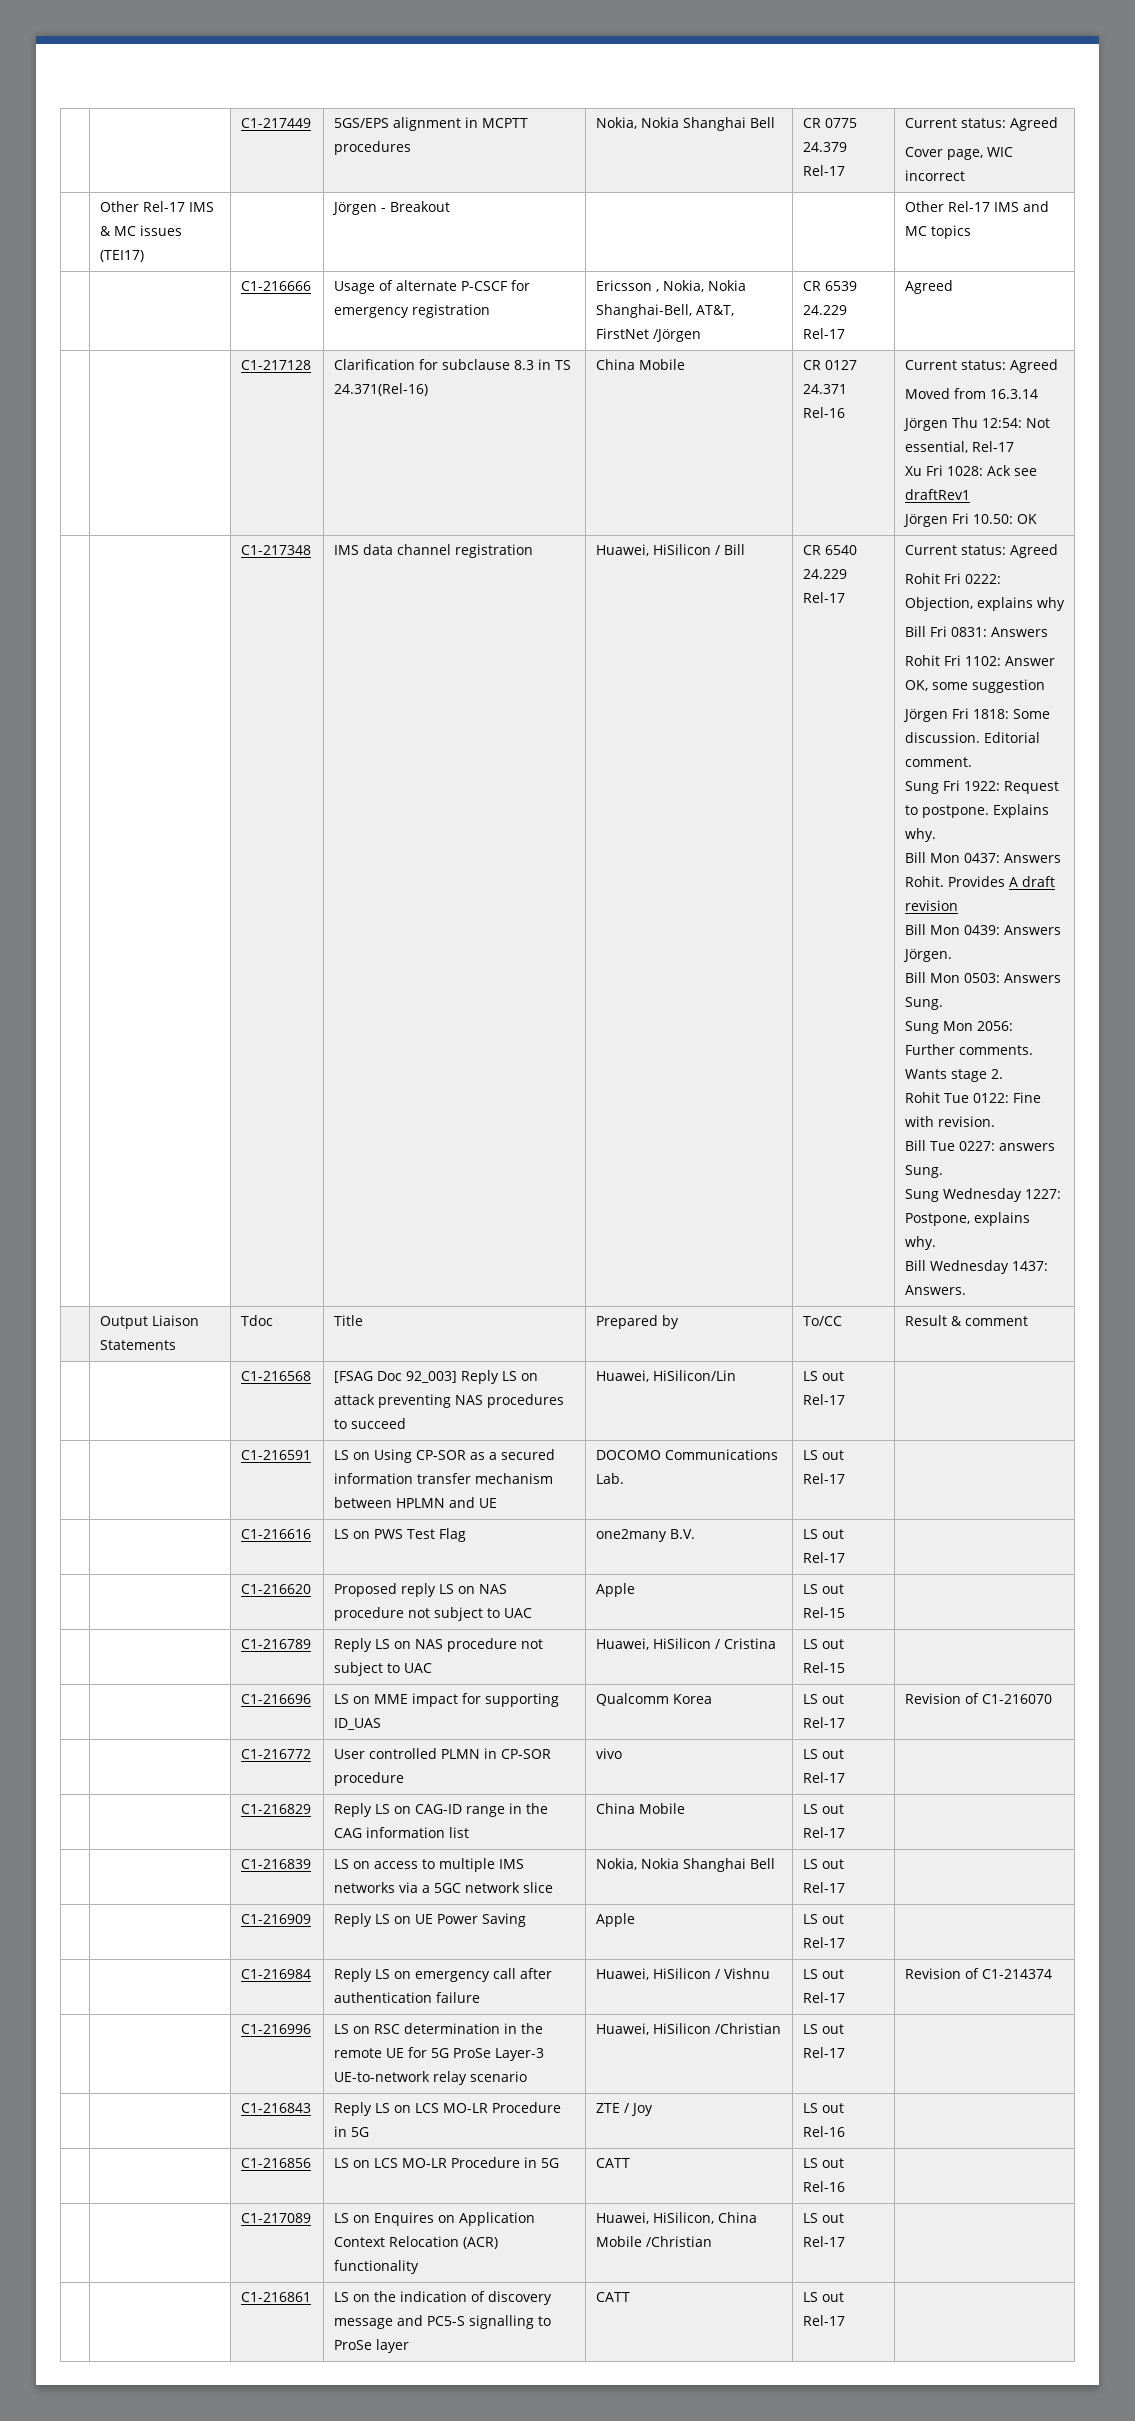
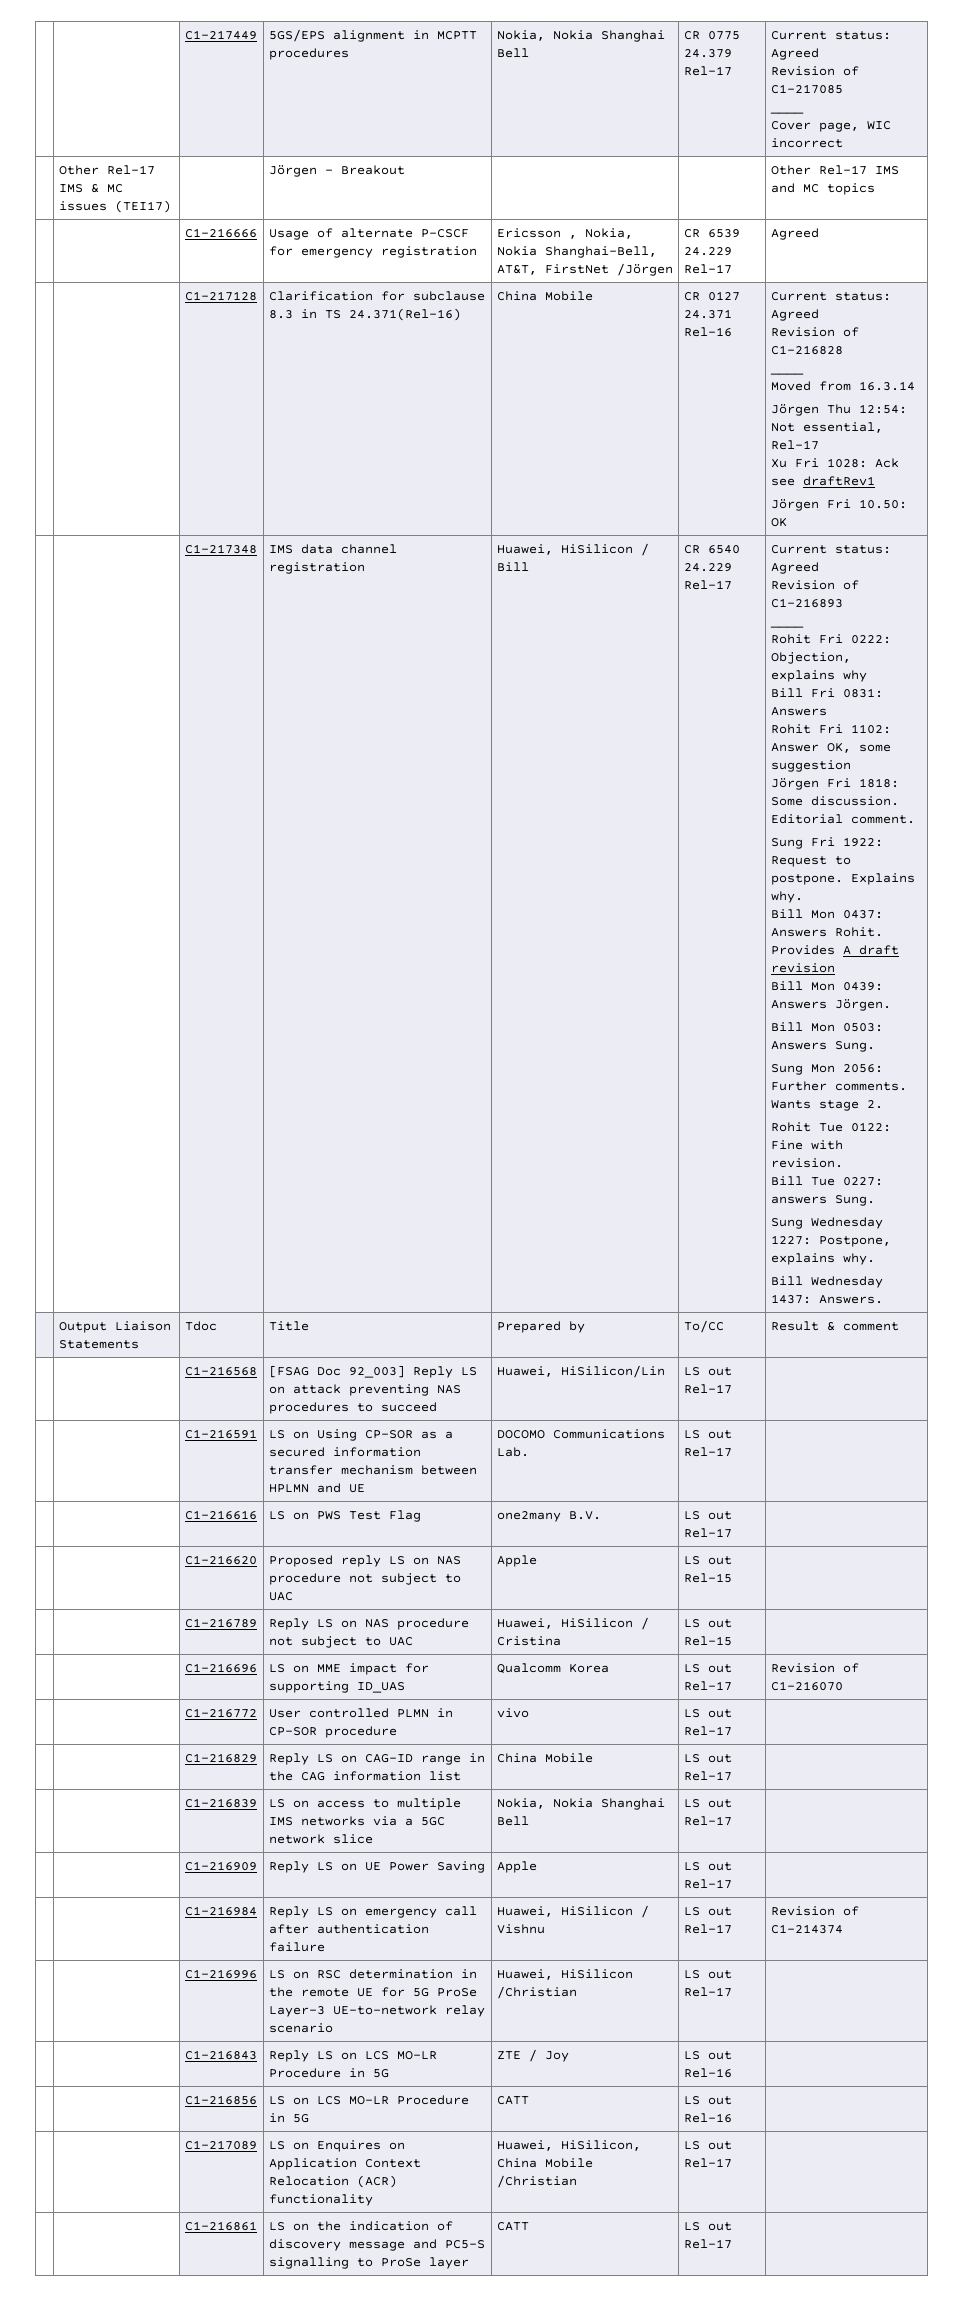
  | | C1-217449 | 5GS/EPS alignment in MCPTT procedures | Nokia, Nokia Shanghai Bell | CR 0775 24.379 Rel-17 | Current status: Agreed
+ Revision of C1-217085
+ ____
  | | C1-217128 | Clarification for subclause 8.3 in TS 24.371(Rel-16) | China Mobile | CR 0127 24.371 Rel-16 | Current status: Agreed
+ Revision of C1-216828
+ ____
+ Revision of C1-216893
+ ____

